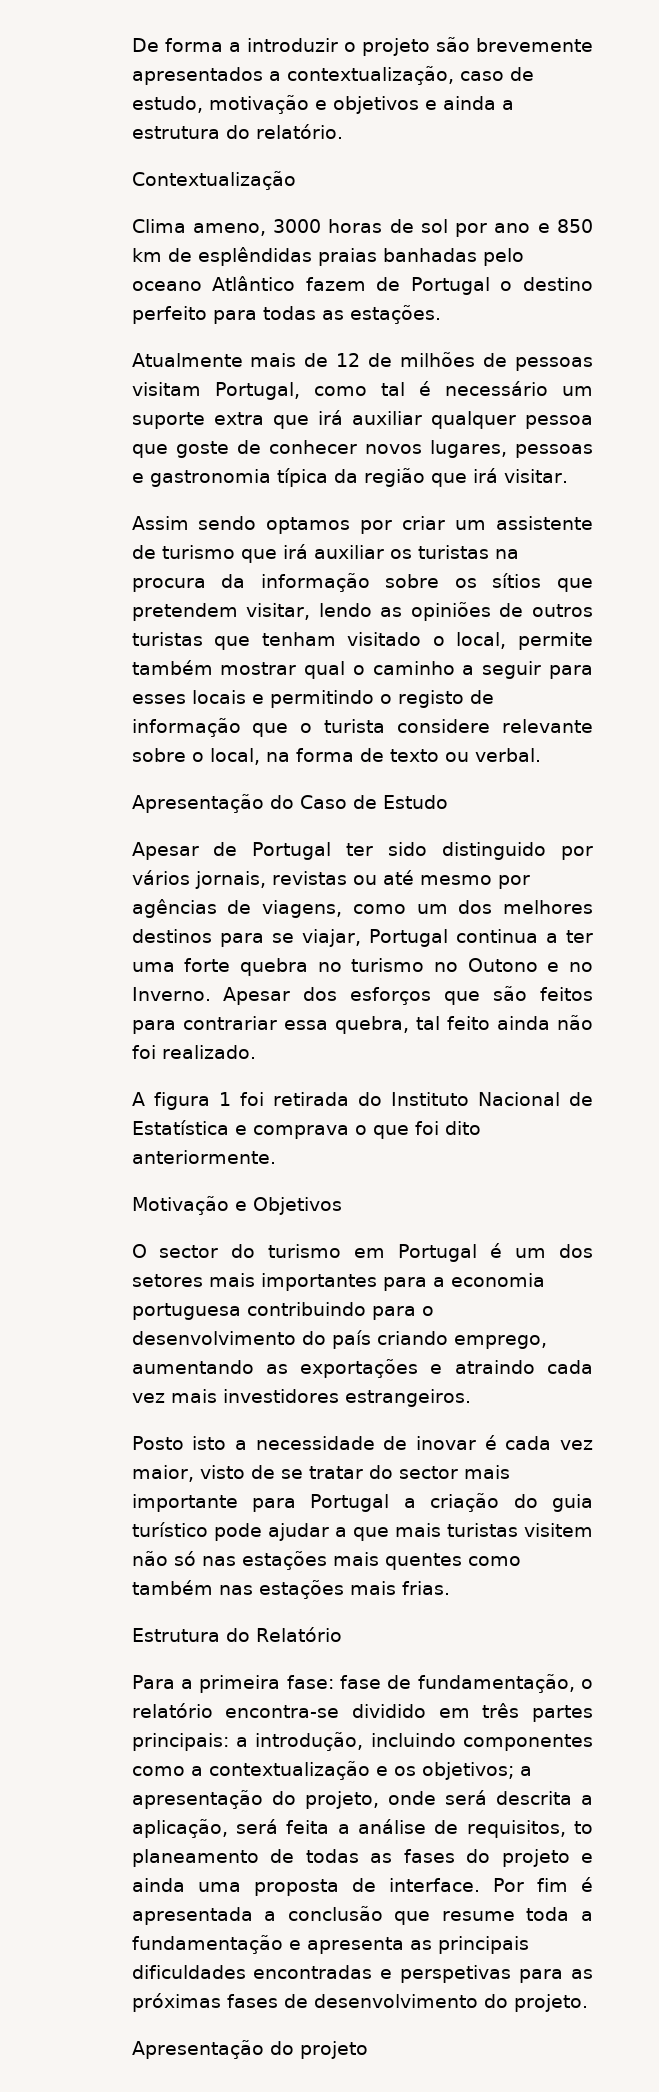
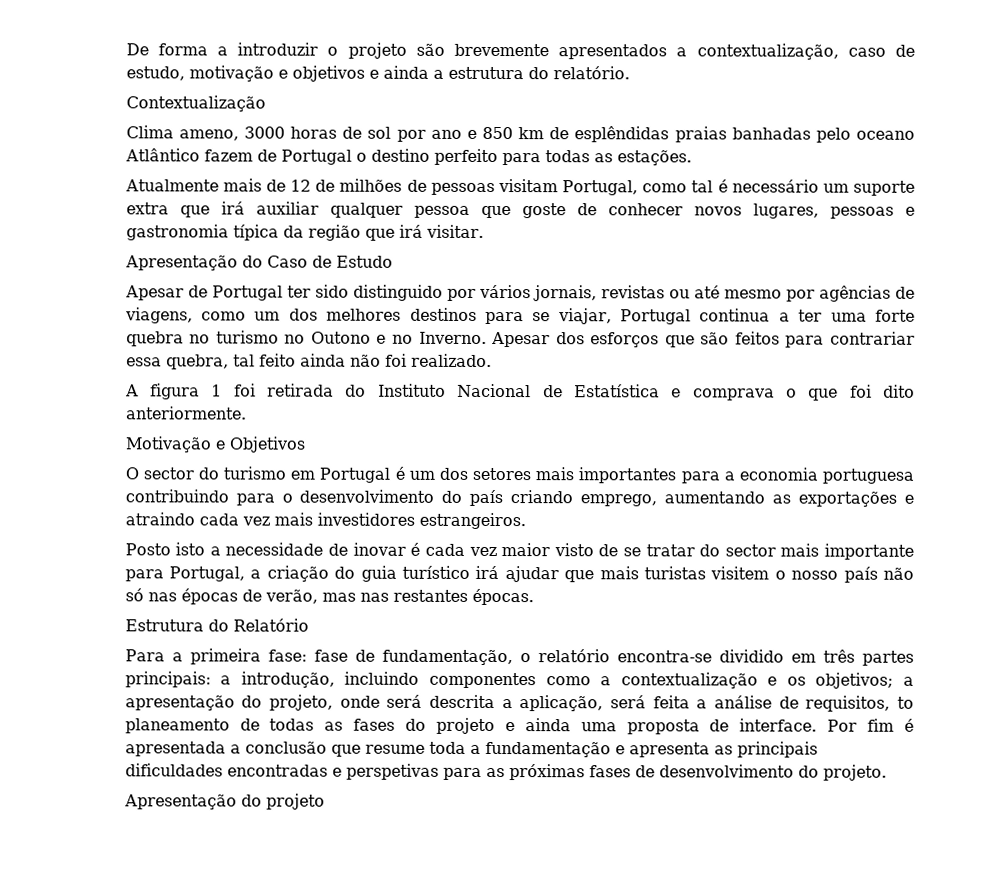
- Assim sendo optamos por criar um assistente de turismo que irá auxiliar os turistas na procura da informação sobre os sítios que pretendem visitar, lendo as opiniões de outros turistas que tenham visitado o local, permite também mostrar qual o caminho a seguir para esses locais e permitindo o registo de informação que o turista considere relevante sobre o local, na forma de texto ou verbal.
- Posto isto a necessidade de inovar é cada vez maior, visto de se tratar do sector mais importante para Portugal a criação do guia turístico pode ajudar a que mais turistas visitem não só nas estações mais quentes como também nas estações mais frias.
+ Posto isto a necessidade de inovar é cada vez maior visto de se tratar do sector mais importante para Portugal, a criação do guia turístico irá ajudar que mais turistas visitem o nosso país não só nas épocas de verão, mas nas restantes épocas.

